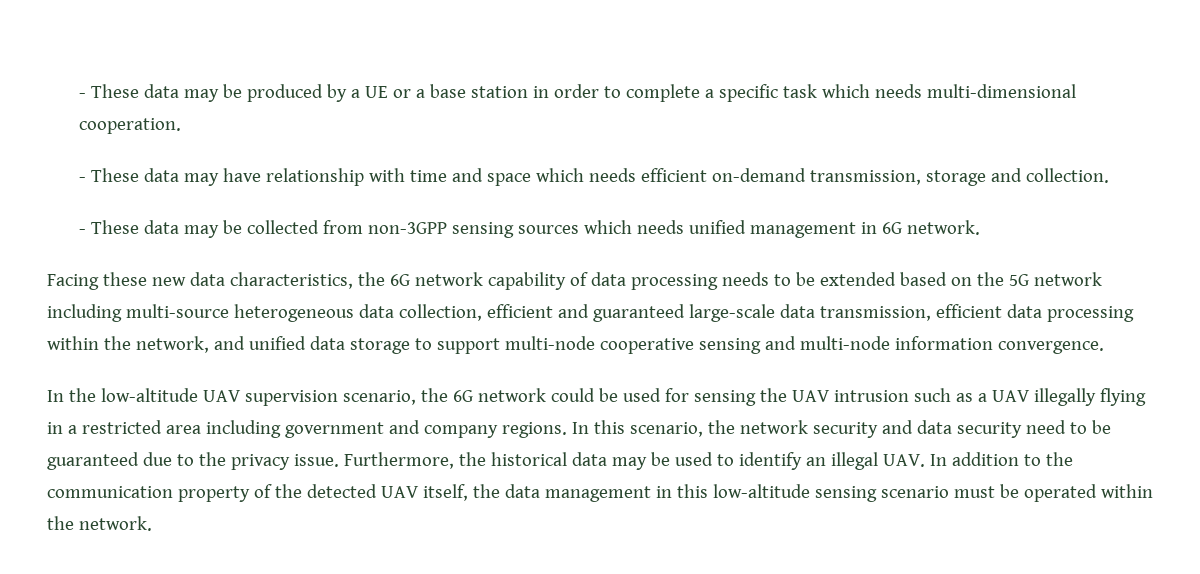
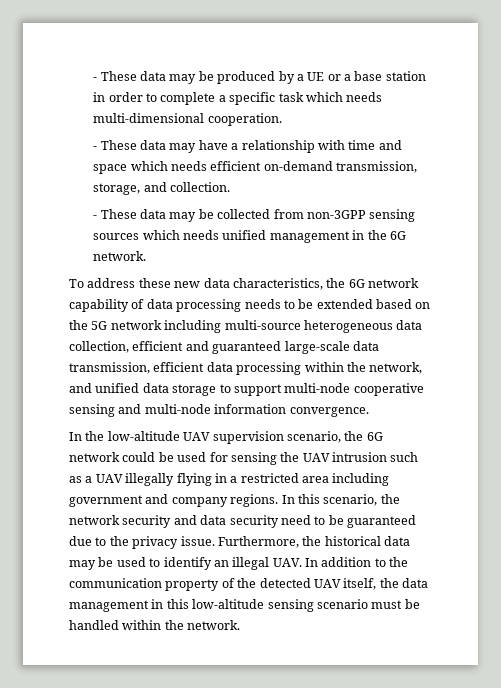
- - These data may have relationship with time and space which needs efficient on-demand transmission, storage and collection.
+ - These data may have a relationship with time and space which needs efficient on-demand transmission, storage, and collection.
- - These data may be collected from non-3GPP sensing sources which needs unified management in 6G network.
+ - These data may be collected from non-3GPP sensing sources which needs unified management in the 6G network.
- Facing these new data characteristics, the 6G network capability of data processing needs to be extended based on the 5G network including multi-source heterogeneous data collection, efficient and guaranteed large-scale data transmission, efficient data processing within the network, and unified data storage to support multi-node cooperative sensing and multi-node information convergence.
+ To address these new data characteristics, the 6G network capability of data processing needs to be extended based on the 5G network including multi-source heterogeneous data collection, efficient and guaranteed large-scale data transmission, efficient data processing within the network, and unified data storage to support multi-node cooperative sensing and multi-node information convergence.
- Furthermore, the historical data may be used to identify an illegal UAV. In addition to the communication property of the detected UAV itself, the data management in this low-altitude sensing scenario must be operated within the network.
+ Furthermore, the historical data may be used to identify an illegal UAV. In addition to the communication property of the detected UAV itself, the data management in this low-altitude sensing scenario must be handled within the network.

